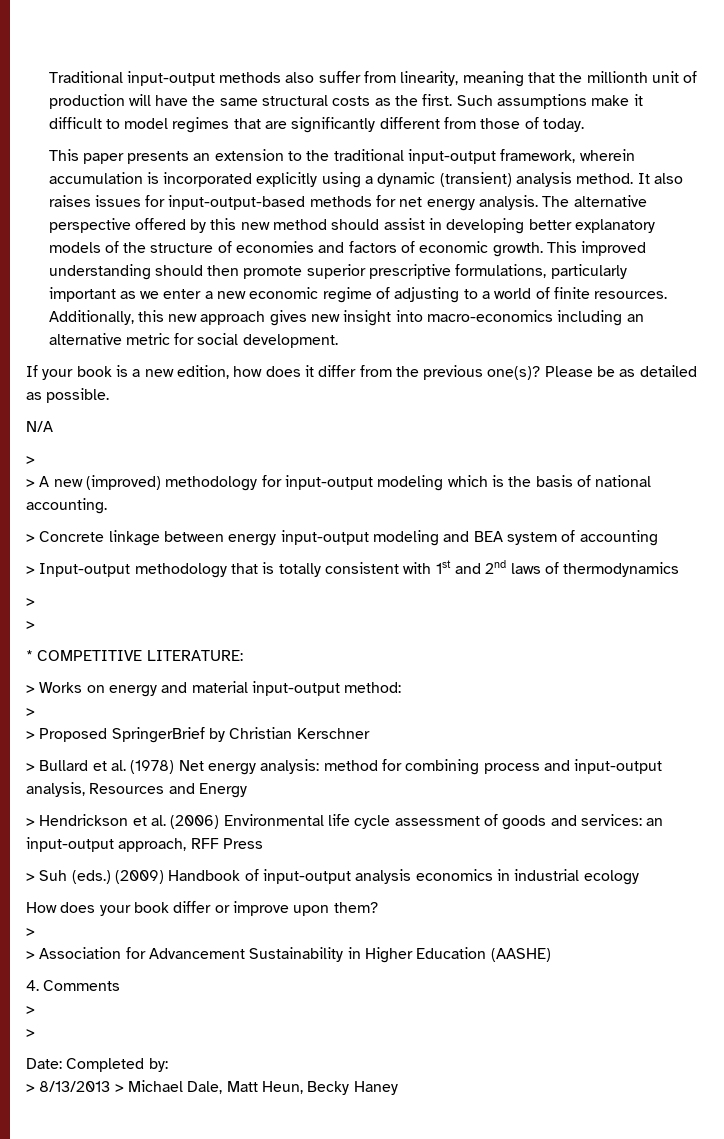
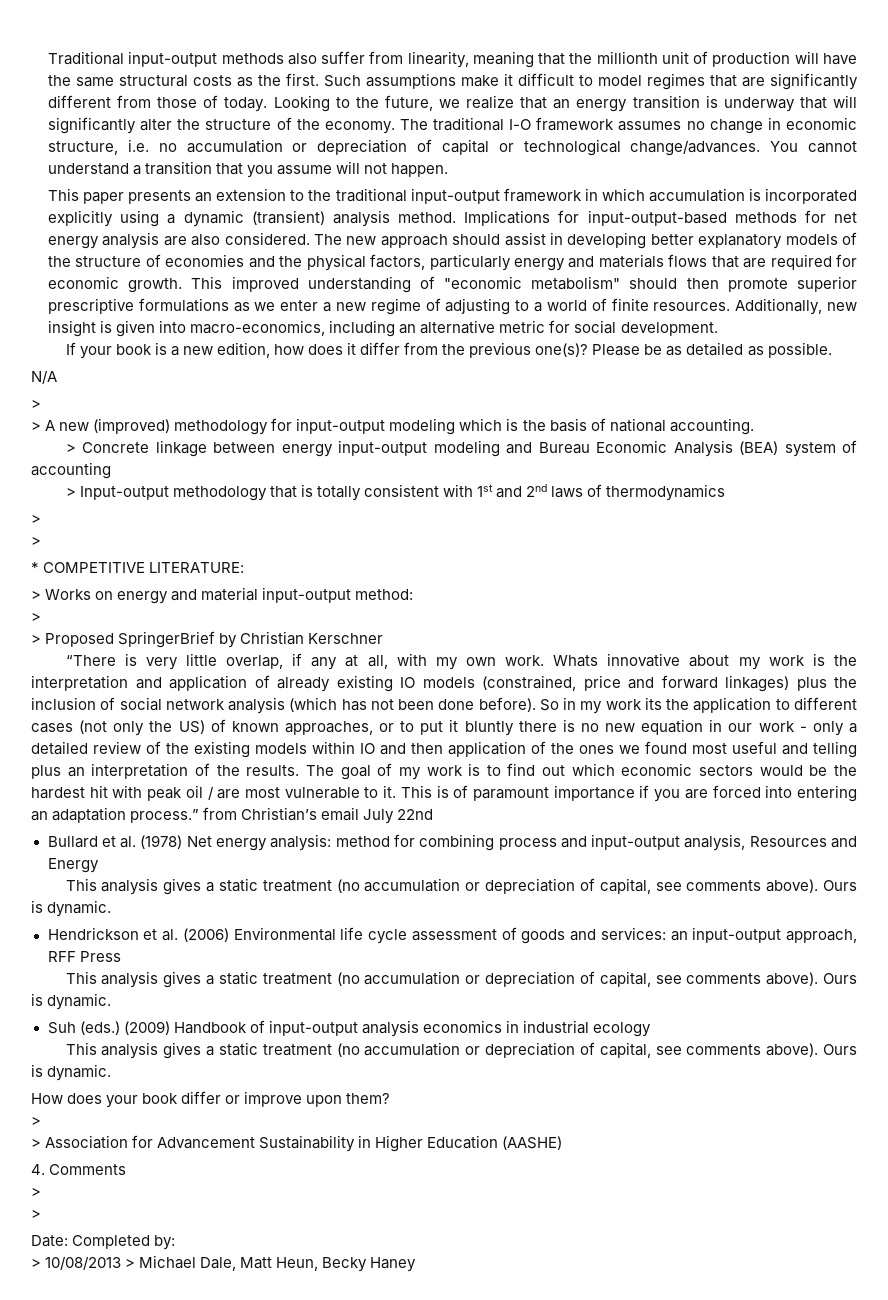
+ Looking to the future, we realize that an energy transition is underway that will significantly alter the structure of the economy. The traditional I-O framework assumes no change in economic structure, i.e. no accumulation or depreciation of capital or technological change/advances. You cannot understand a transition that you assume will not happen.
- This paper presents an extension to the traditional input-output framework, wherein accumulation is incorporated explicitly using a dynamic (transient) analysis method.
+ This paper presents an extension to the traditional input-output framework in which accumulation is incorporated explicitly using a dynamic (transient) analysis method.
- It also raises issues for input-output-based methods for net energy analysis. The alternative perspective offered by this new method should assist in developing better explanatory models of the structure of economies and factors of economic growth.
+ Implications for input-output-based methods for net energy analysis are also considered. The new approach should assist in developing better explanatory models of the structure of economies and the physical factors, particularly energy and materials flows that are required for economic growth.
- This improved understanding should then promote superior prescriptive formulations, particularly important as we enter a new economic regime of adjusting to a world of finite resources.
+ This improved understanding of "economic metabolism" should then promote superior prescriptive formulations as we enter a new regime of adjusting to a world of finite resources.
- Additionally, this new approach gives new insight into macro-economics including an alternative metric for social development.
+ Additionally, new insight is given into macro-economics, including an alternative metric for social development.
- > Concrete linkage between energy input-output modeling and BEA system of accounting
+ > Concrete linkage between energy input-output modeling and Bureau Economic Analysis (BEA) system of accounting
- > Bullard et al. (1978) Net energy analysis: method for combining process and input-output analysis, Resources and Energy
- > Hendrickson et al. (2006) Environmental life cycle assessment of goods and services: an input-output approach, RFF Press
- > Suh (eds.) (2009) Handbook of input-output analysis economics in industrial ecology
+ “There is very little overlap, if any at all, with my own work. Whats innovative about my work is the interpretation and application of already existing IO models (constrained, price and forward linkages) plus the inclusion of social network analysis (which has not been done before). So in my work its the application to different cases (not only the US) of known approaches, or to put it bluntly there is no new equation in our work - only a detailed review of the existing models within IO and then application of the ones we found most useful and telling plus an interpretation of the results. The goal of my work is to find out which economic sectors would be the hardest hit with peak oil / are most vulnerable to it. This is of paramount importance if you are forced into entering an adaptation process.” from Christian’s email July 22nd
+ Bullard et al. (1978) Net energy analysis: method for combining process and input-output analysis, Resources and Energy
+ This analysis gives a static treatment (no accumulation or depreciation of capital, see comments above). Ours is dynamic.
+ Hendrickson et al. (2006) Environmental life cycle assessment of goods and services: an input-output approach, RFF Press
+ This analysis gives a static treatment (no accumulation or depreciation of capital, see comments above). Ours is dynamic.
+ Suh (eds.) (2009) Handbook of input-output analysis economics in industrial ecology
+ This analysis gives a static treatment (no accumulation or depreciation of capital, see comments above). Ours is dynamic.
- > 8/13/2013 > Michael Dale, Matt Heun, Becky Haney
+ > 10/08/2013 > Michael Dale, Matt Heun, Becky Haney

